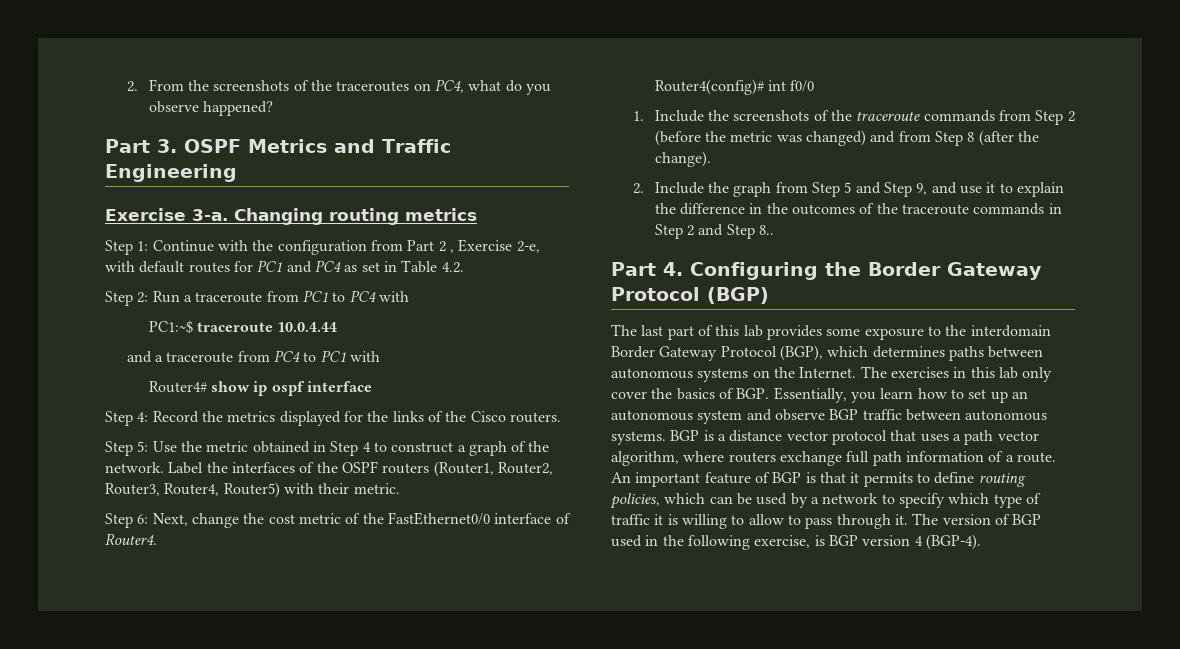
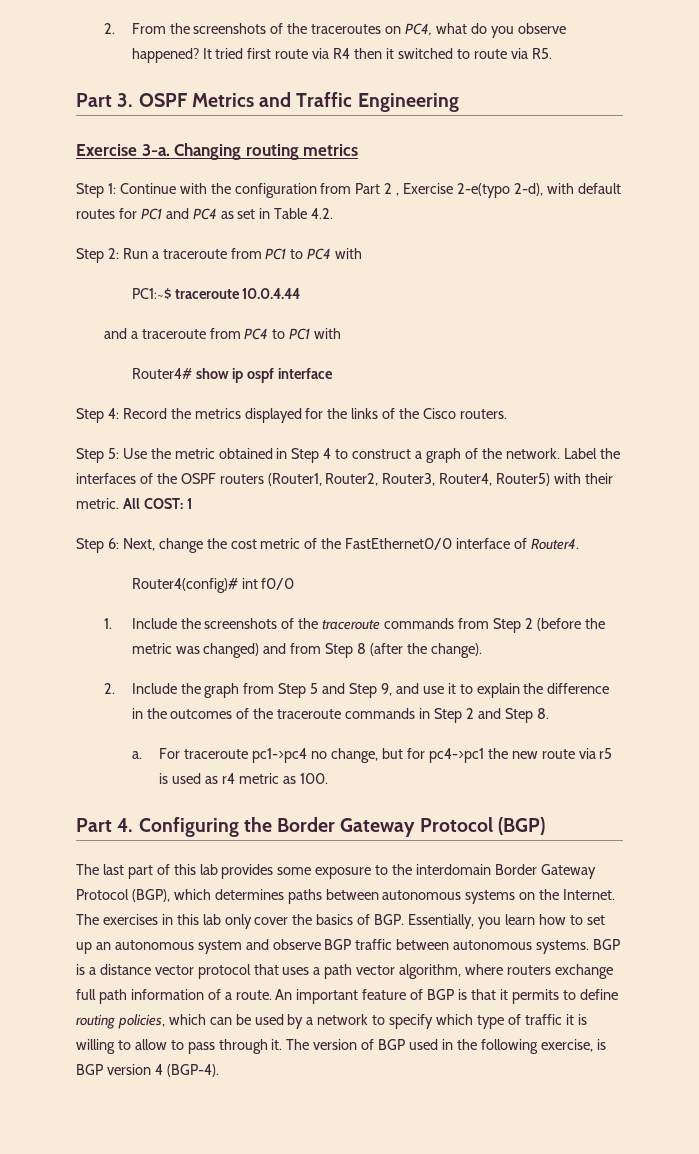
+ It tried first route via R4 then it switched to route via R5.
- Step 1: Continue with the configuration from Part 2 , Exercise 2-e, with default routes for PC1 and PC4 as set in Table 4.2.
+ Step 1: Continue with the configuration from Part 2 , Exercise 2-e(typo 2-d), with default routes for PC1 and PC4 as set in Table 4.2.
+ All COST: 1
- 2. Include the graph from Step 5 and Step 9, and use it to explain the difference in the outcomes of the traceroute commands in Step 2 and Step 8..
+ 2. Include the graph from Step 5 and Step 9, and use it to explain the difference in the outcomes of the traceroute commands in Step 2 and Step 8.
+ a. For traceroute pc1->pc4 no change, but for pc4->pc1 the new route via r5 is used as r4 metric as 100.

